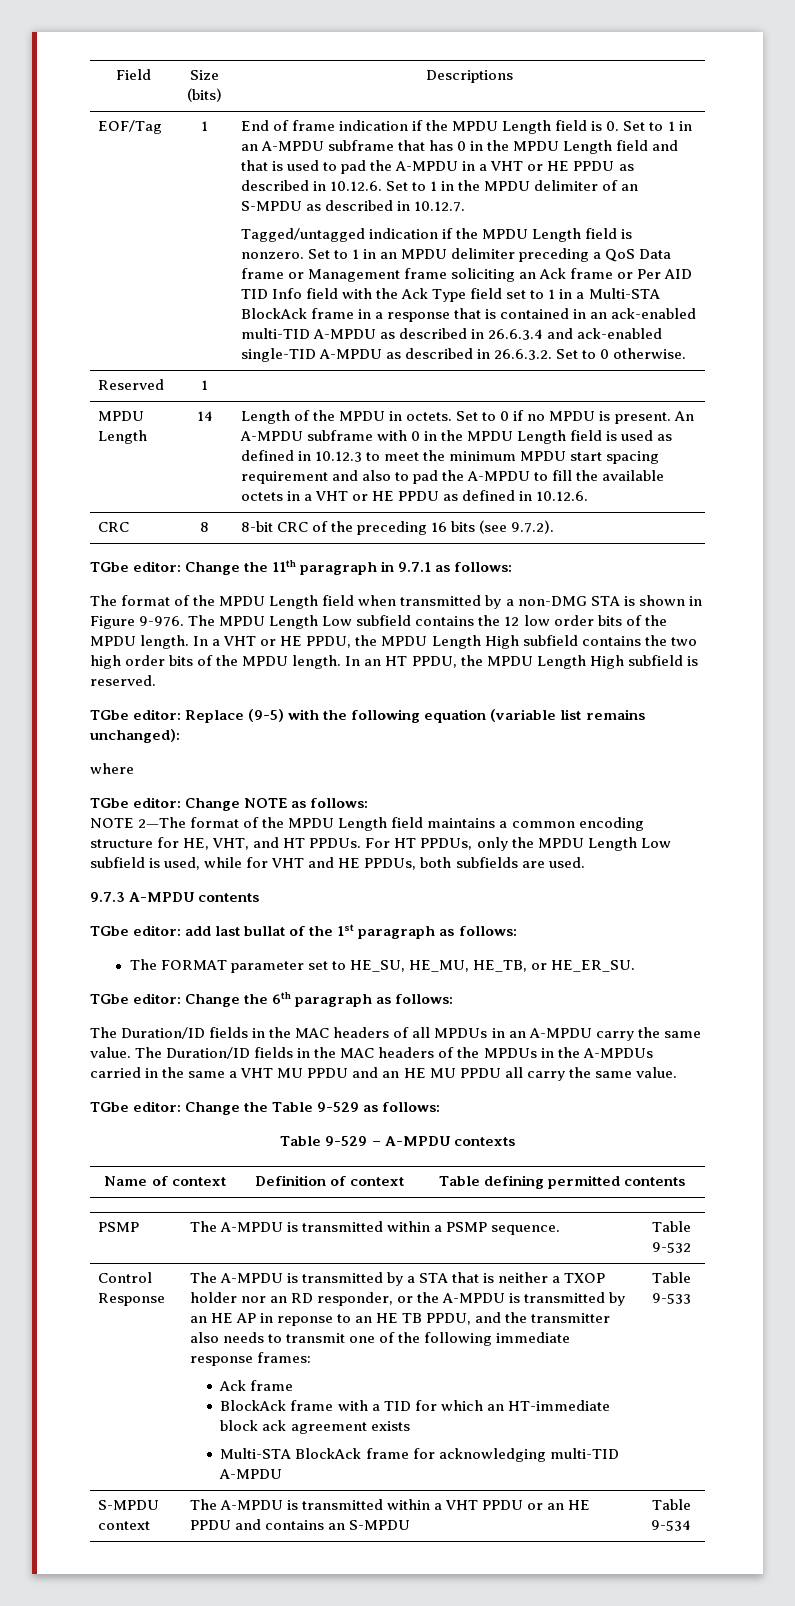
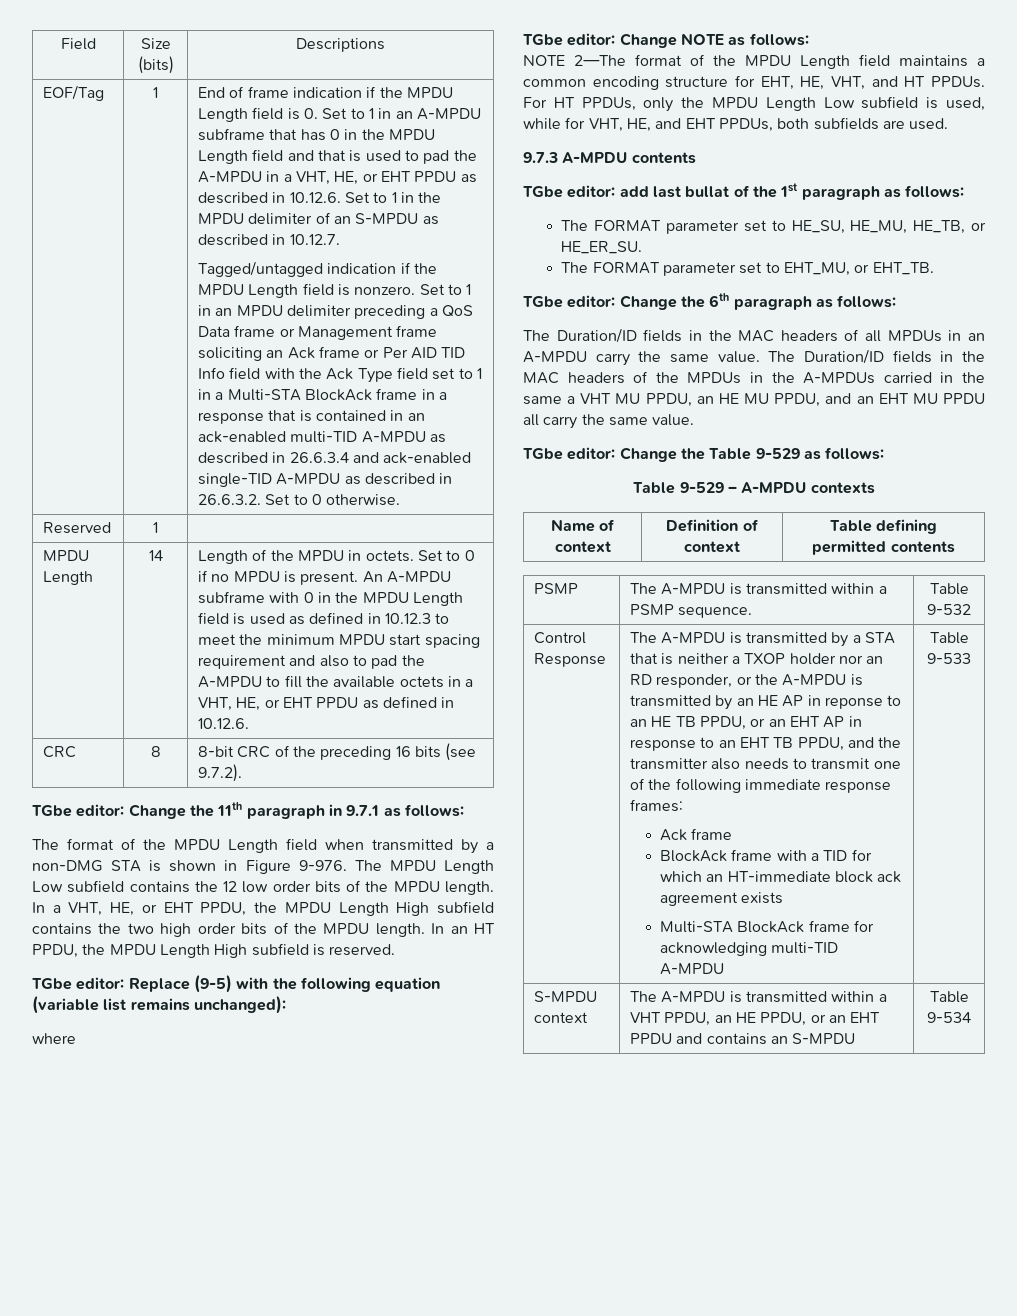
- End of frame indication if the MPDU Length field is 0. Set to 1 in an A-MPDU subframe that has 0 in the MPDU Length field and that is used to pad the A-MPDU in a VHT or HE PPDU as described in 10.12.6. Set to 1 in the MPDU delimiter of an S-MPDU as described in 10.12.7.
+ End of frame indication if the MPDU Length field is 0. Set to 1 in an A-MPDU subframe that has 0 in the MPDU Length field and that is used to pad the A-MPDU in a VHT, HE, or EHT PPDU as described in 10.12.6. Set to 1 in the MPDU delimiter of an S-MPDU as described in 10.12.7.
- An A-MPDU subframe with 0 in the MPDU Length field is used as defined in 10.12.3 to meet the minimum MPDU start spacing requirement and also to pad the A-MPDU to fill the available octets in a VHT or HE PPDU as defined in 10.12.6.
+ An A-MPDU subframe with 0 in the MPDU Length field is used as defined in 10.12.3 to meet the minimum MPDU start spacing requirement and also to pad the A-MPDU to fill the available octets in a VHT, HE, or EHT PPDU as defined in 10.12.6.
- In a VHT or HE PPDU, the MPDU Length High subfield contains the two high order bits of the MPDU length.
+ In a VHT, HE, or EHT PPDU, the MPDU Length High subfield contains the two high order bits of the MPDU length.
- NOTE 2—The format of the MPDU Length field maintains a common encoding structure for HE, VHT, and HT PPDUs.
+ NOTE 2—The format of the MPDU Length field maintains a common encoding structure for EHT, HE, VHT, and HT PPDUs.
- For HT PPDUs, only the MPDU Length Low subfield is used, while for VHT and HE PPDUs, both subfields are used.
+ For HT PPDUs, only the MPDU Length Low subfield is used, while for VHT, HE, and EHT PPDUs, both subfields are used.
+ The FORMAT parameter set to EHT_MU, or EHT_TB.
- The Duration/ID fields in the MAC headers of the MPDUs in the A-MPDUs carried in the same a VHT MU PPDU and an HE MU PPDU all carry the same value.
+ The Duration/ID fields in the MAC headers of the MPDUs in the A-MPDUs carried in the same a VHT MU PPDU, an HE MU PPDU, and an EHT MU PPDU all carry the same value.
- The A-MPDU is transmitted by a STA that is neither a TXOP holder nor an RD responder, or the A-MPDU is transmitted by an HE AP in reponse to an HE TB PPDU, and the transmitter also needs to transmit one of the following immediate response frames:
+ The A-MPDU is transmitted by a STA that is neither a TXOP holder nor an RD responder, or the A-MPDU is transmitted by an HE AP in reponse to an HE TB PPDU, or an EHT AP in response to an EHT TB PPDU, and the transmitter also needs to transmit one of the following immediate response frames:
- S-MPDU context | The A-MPDU is transmitted within a VHT PPDU or an HE PPDU and contains an S-MPDU | Table 9-534
+ S-MPDU context | The A-MPDU is transmitted within a VHT PPDU, an HE PPDU, or an EHT PPDU and contains an S-MPDU | Table 9-534

